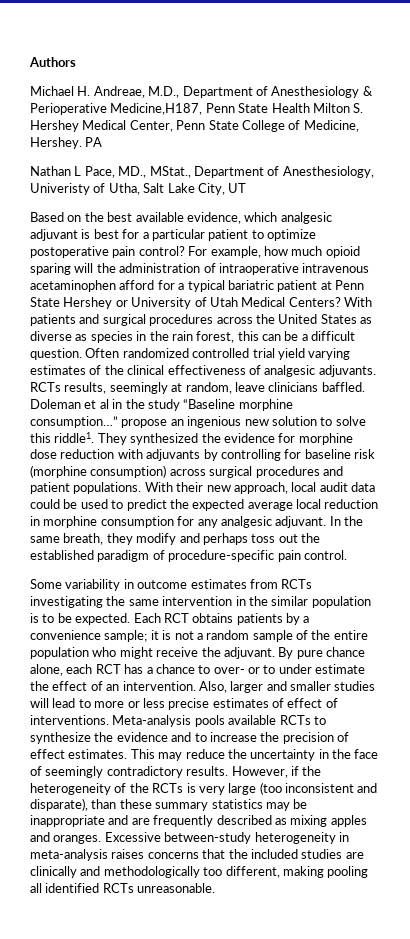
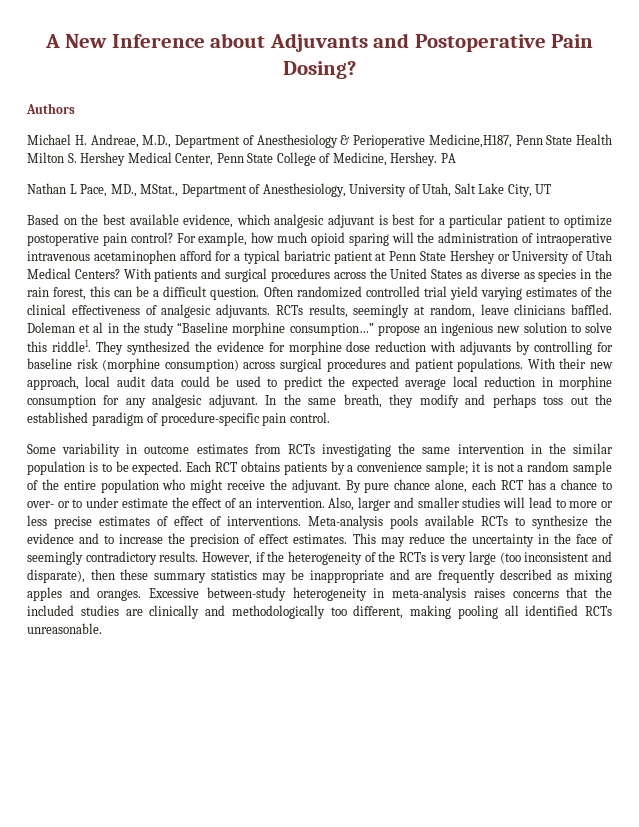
+ A New Inference about Adjuvants and Postoperative Pain Dosing?
- Nathan L Pace, MD., MStat., Department of Anesthesiology, Univeristy of Utha, Salt Lake City, UT
+ Nathan L Pace, MD., MStat., Department of Anesthesiology, University of Utah, Salt Lake City, UT
- However, if the heterogeneity of the RCTs is very large (too inconsistent and disparate), than these summary statistics may be inappropriate and are frequently described as mixing apples and oranges.
+ However, if the heterogeneity of the RCTs is very large (too inconsistent and disparate), then these summary statistics may be inappropriate and are frequently described as mixing apples and oranges.

